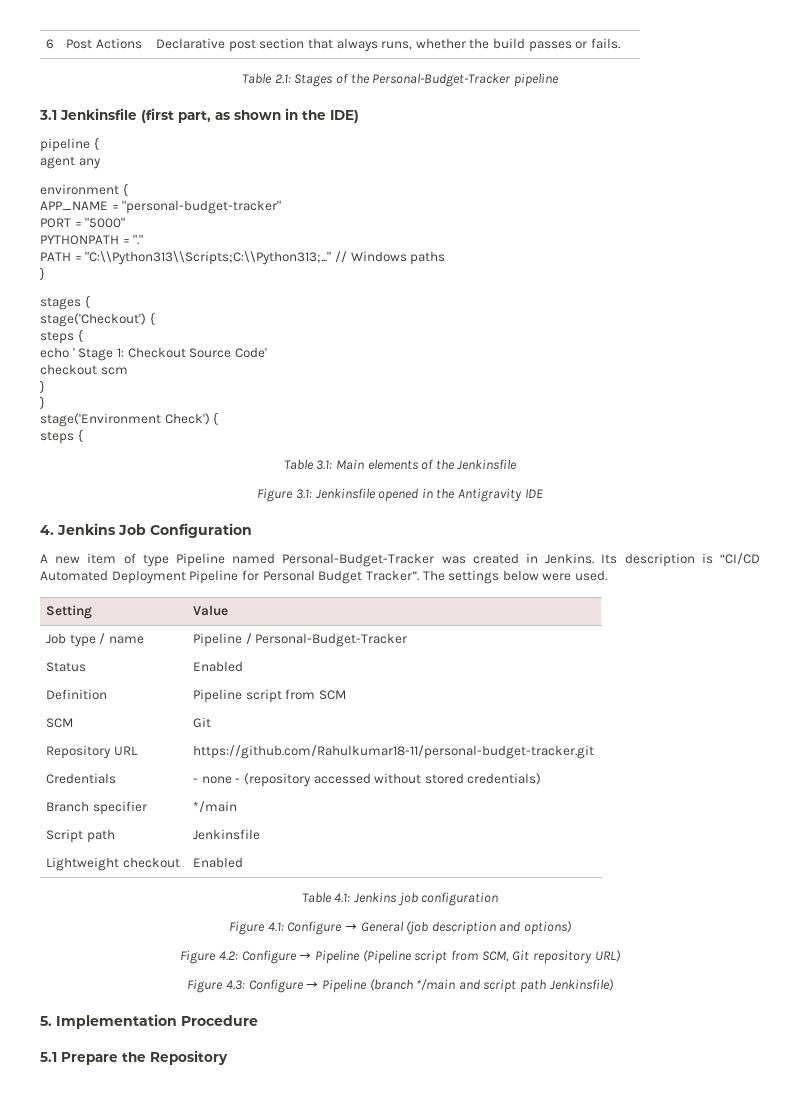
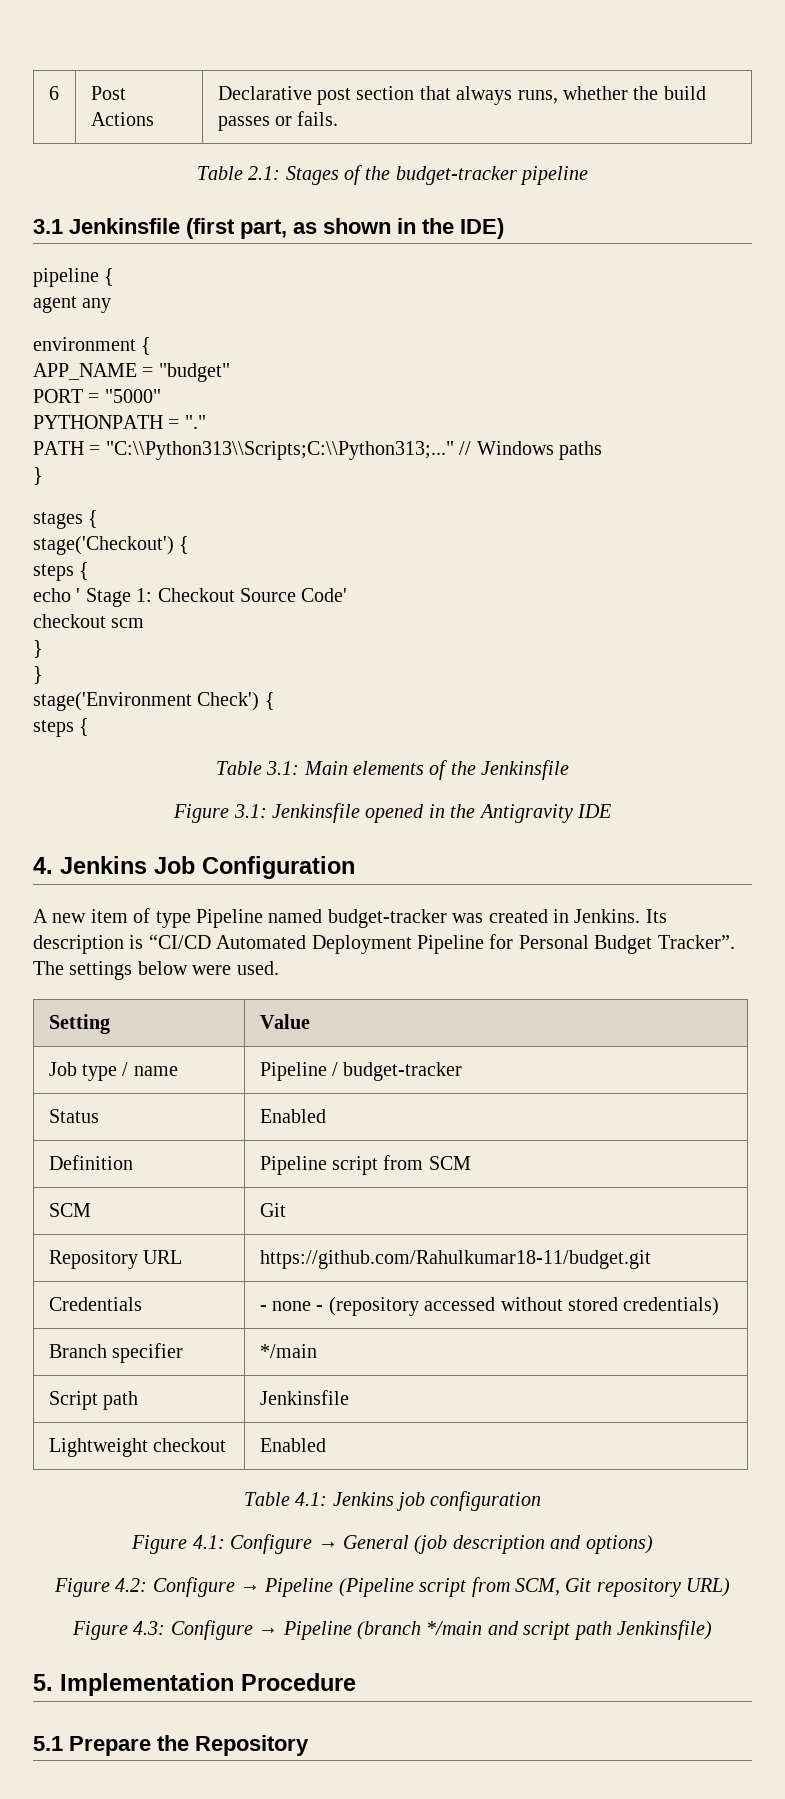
- Table 2.1: Stages of the Personal-Budget-Tracker pipeline
+ Table 2.1: Stages of the budget-tracker pipeline
- APP_NAME = "personal-budget-tracker"
+ APP_NAME = "budget"
- A new item of type Pipeline named Personal-Budget-Tracker was created in Jenkins.
+ A new item of type Pipeline named budget-tracker was created in Jenkins.
- Job type / name | Pipeline / Personal-Budget-Tracker
+ Job type / name | Pipeline / budget-tracker
- Repository URL | https://github.com/Rahulkumar18-11/personal-budget-tracker.git
+ Repository URL | https://github.com/Rahulkumar18-11/budget.git

